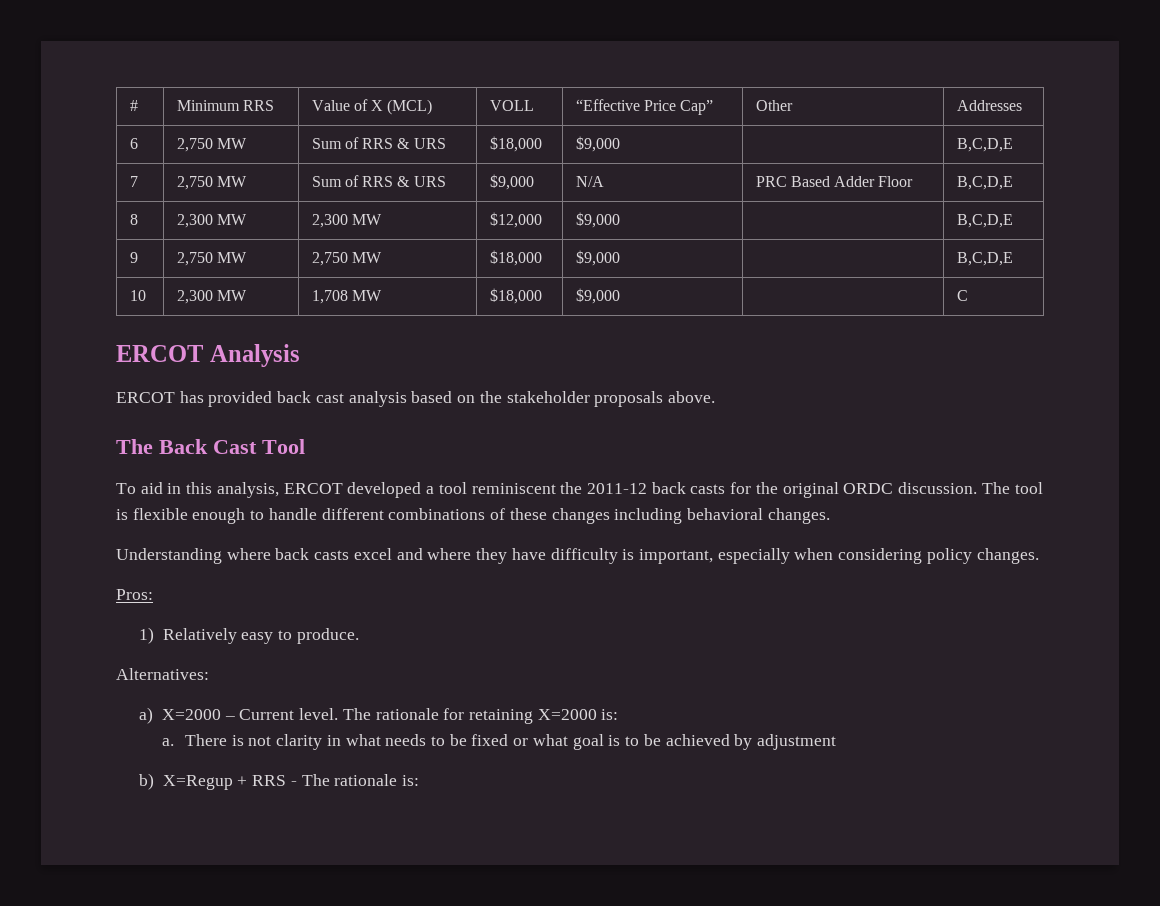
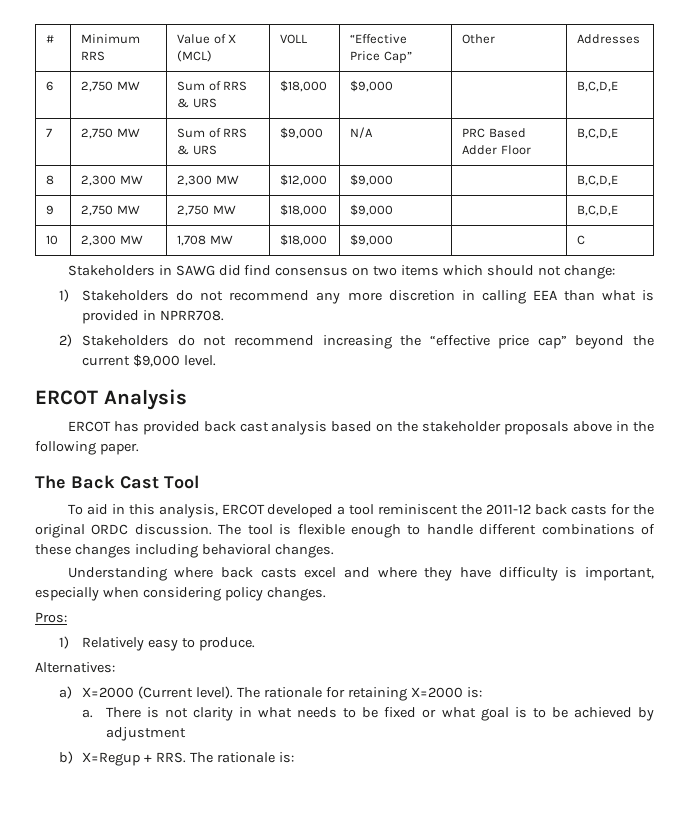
+ Stakeholders in SAWG did find consensus on two items which should not change:
+ 1) Stakeholders do not recommend any more discretion in calling EEA than what is provided in NPRR708.
+ 2) Stakeholders do not recommend increasing the “effective price cap” beyond the current $9,000 level.
- ERCOT has provided back cast analysis based on the stakeholder proposals above.
+ ERCOT has provided back cast analysis based on the stakeholder proposals above in the following paper.
- a) X=2000 – Current level.
+ a) X=2000 (Current level).
- b) X=Regup + RRS - The rationale is:
+ b) X=Regup + RRS. The rationale is:

